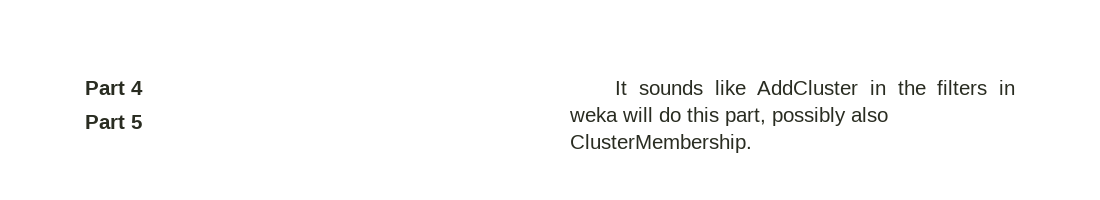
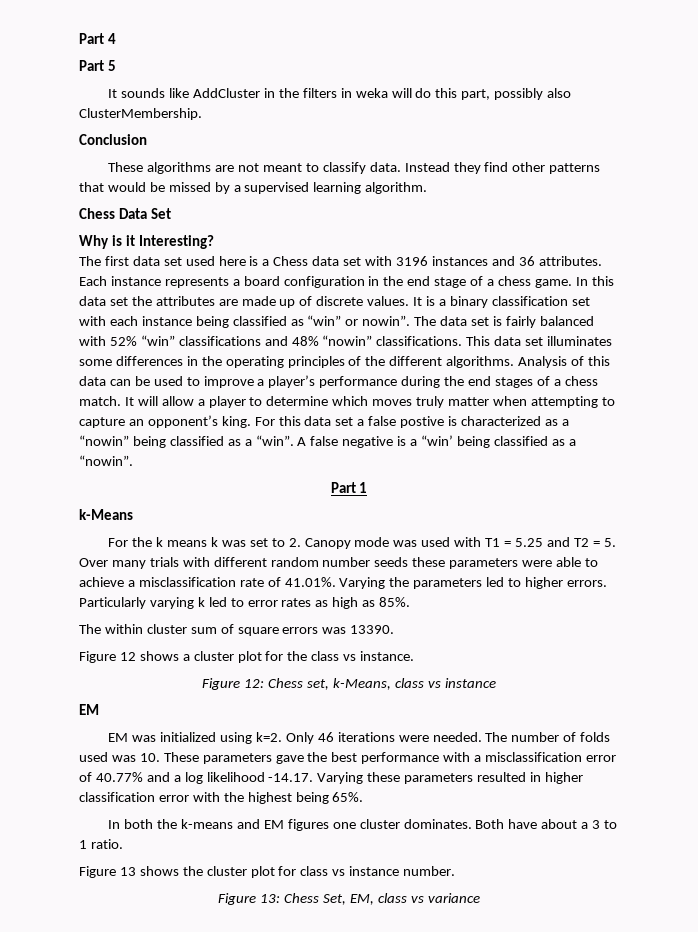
+ Conclusion
+ These algorithms are not meant to classify data. Instead they find other patterns that would be missed by a supervised learning algorithm.
+ Chess Data Set
+ Why is it Interesting?
+ The first data set used here is a Chess data set with 3196 instances and 36 attributes. Each instance represents a board configuration in the end stage of a chess game. In this data set the attributes are made up of discrete values. It is a binary classification set with each instance being classified as “win” or nowin”. The data set is fairly balanced with 52% “win” classifications and 48% “nowin” classifications. This data set illuminates some differences in the operating principles of the different algorithms. Analysis of this data can be used to improve a player’s performance during the end stages of a chess match. It will allow a player to determine which moves truly matter when attempting to capture an opponent’s king. For this data set a false postive is characterized as a “nowin” being classified as a “win”. A false negative is a “win’ being classified as a “nowin”.
+ Part 1
+ k-Means
+ For the k means k was set to 2. Canopy mode was used with T1 = 5.25 and T2 = 5. Over many trials with different random number seeds these parameters were able to achieve a misclassification rate of 41.01%. Varying the parameters led to higher errors. Particularly varying k led to error rates as high as 85%.
+ The within cluster sum of square errors was 13390.
+ Figure 12 shows a cluster plot for the class vs instance.
+ Figure 12: Chess set, k-Means, class vs instance
+ EM
+ EM was initialized using k=2. Only 46 iterations were needed. The number of folds used was 10. These parameters gave the best performance with a misclassification error of 40.77% and a log likelihood -14.17. Varying these parameters resulted in higher classification error with the highest being 65%.
+ In both the k-means and EM figures one cluster dominates. Both have about a 3 to 1 ratio.
+ Figure 13 shows the cluster plot for class vs instance number.
+ Figure 13: Chess Set, EM, class vs variance

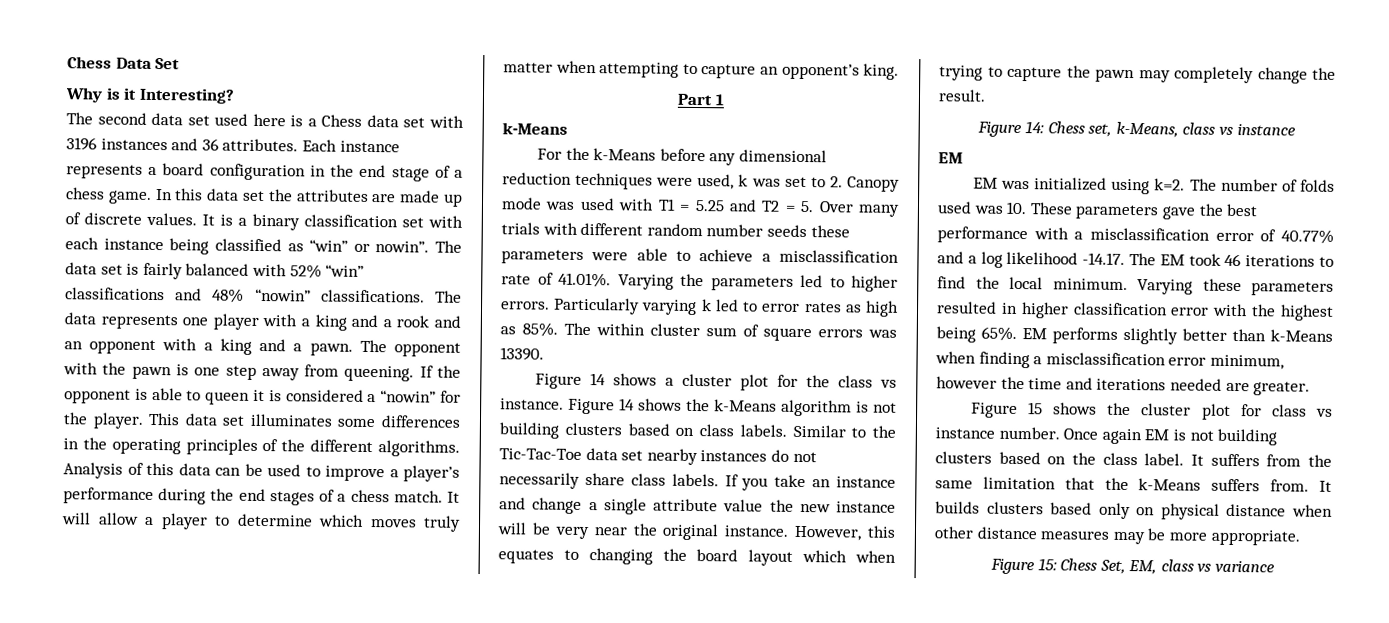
- Part 4
- Part 5
- It sounds like AddCluster in the filters in weka will do this part, possibly also ClusterMembership.
- Conclusion
- These algorithms are not meant to classify data. Instead they find other patterns that would be missed by a supervised learning algorithm.
- The first data set used here is a Chess data set with 3196 instances and 36 attributes.
+ The second data set used here is a Chess data set with 3196 instances and 36 attributes.
+ The data represents one player with a king and a rook and an opponent with a king and a pawn. The opponent with the pawn is one step away from queening. If the opponent is able to queen it is considered a “nowin” for the player.
- For this data set a false postive is characterized as a “nowin” being classified as a “win”. A false negative is a “win’ being classified as a “nowin”.
- For the k means k was set to 2. Canopy mode was used with T1 = 5.25 and T2 = 5. Over many trials with different random number seeds these parameters were able to achieve a misclassification rate of 41.01%. Varying the parameters led to higher errors.
+ For the k-Means before any dimensional reduction techniques were used, k was set to 2. Canopy mode was used with T1 = 5.25 and T2 = 5. Over many trials with different random number seeds these parameters were able to achieve a misclassification rate of 41.01%. Varying the parameters led to higher errors.
- Particularly varying k led to error rates as high as 85%.
- The within cluster sum of square errors was 13390.
+ Particularly varying k led to error rates as high as 85%. The within cluster sum of square errors was 13390.
- Figure 12 shows a cluster plot for the class vs instance.
- Figure 12: Chess set, k-Means, class vs instance
+ Figure 14 shows a cluster plot for the class vs instance. Figure 14 shows the k-Means algorithm is not building clusters based on class labels. Similar to the Tic-Tac-Toe data set nearby instances do not necessarily share class labels. If you take an instance and change a single attribute value the new instance will be very near the original instance. However, this equates to changing the board layout which when trying to capture the pawn may completely change the result.
+ Figure 14: Chess set, k-Means, class vs instance
- Only 46 iterations were needed.
- The number of folds used was 10. These parameters gave the best performance with a misclassification error of 40.77% and a log likelihood -14.17. Varying these parameters resulted in higher classification error with the highest being 65%.
- In both the k-means and EM figures one cluster dominates. Both have about a 3 to 1 ratio.
- Figure 13 shows the cluster plot for class vs instance number.
- Figure 13: Chess Set, EM, class vs variance
+ The number of folds used was 10. These parameters gave the best performance with a misclassification error of 40.77% and a log likelihood -14.17. The EM took 46 iterations to find the local minimum. Varying these parameters resulted in higher classification error with the highest being 65%. EM performs slightly better than k-Means when finding a misclassification error minimum, however the time and iterations needed are greater.
+ Figure 15 shows the cluster plot for class vs instance number. Once again EM is not building clusters based on the class label. It suffers from the same limitation that the k-Means suffers from. It builds clusters based only on physical distance when other distance measures may be more appropriate.
+ Figure 15: Chess Set, EM, class vs variance

